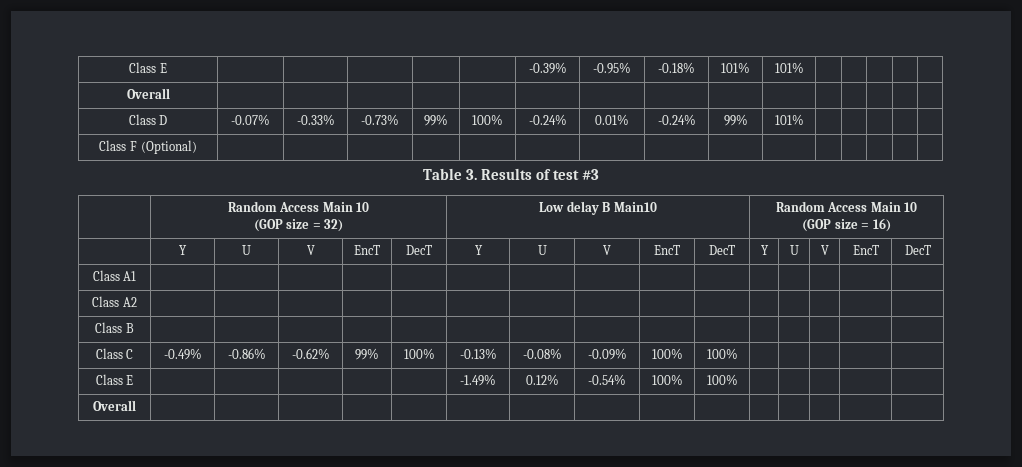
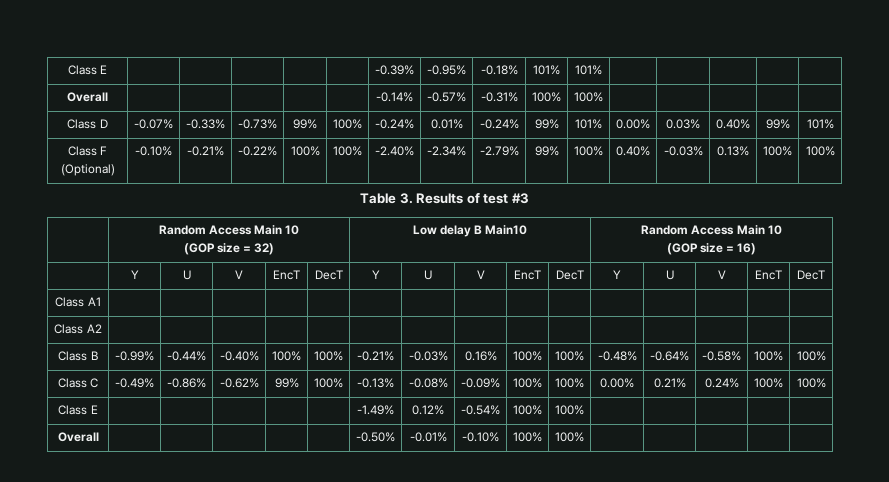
  Class E | | | | | | -0.39% | -0.95% | -0.18% | 101% | 101% | | | | |
- Overall | | | | | | | | | | | | | | |
+ Overall | | | | | | -0.14% | -0.57% | -0.31% | 100% | 100% | | | | |
- Class D | -0.07% | -0.33% | -0.73% | 99% | 100% | -0.24% | 0.01% | -0.24% | 99% | 101% | | | | |
- Class F (Optional) | | | | | | | | | | | | | | |
+ Class D | -0.07% | -0.33% | -0.73% | 99% | 100% | -0.24% | 0.01% | -0.24% | 99% | 101% | 0.00% | 0.03% | 0.40% | 99% | 101%
+ Class F (Optional) | -0.10% | -0.21% | -0.22% | 100% | 100% | -2.40% | -2.34% | -2.79% | 99% | 100% | 0.40% | -0.03% | 0.13% | 100% | 100%
- Class B | | | | | | | | | | | | | | |
+ Class B | -0.99% | -0.44% | -0.40% | 100% | 100% | -0.21% | -0.03% | 0.16% | 100% | 100% | -0.48% | -0.64% | -0.58% | 100% | 100%
- Class C | -0.49% | -0.86% | -0.62% | 99% | 100% | -0.13% | -0.08% | -0.09% | 100% | 100% | | | | |
+ Class C | -0.49% | -0.86% | -0.62% | 99% | 100% | -0.13% | -0.08% | -0.09% | 100% | 100% | 0.00% | 0.21% | 0.24% | 100% | 100%
  Class E | | | | | | -1.49% | 0.12% | -0.54% | 100% | 100% | | | | |
- Overall | | | | | | | | | | | | | | |
+ Overall | | | | | | -0.50% | -0.01% | -0.10% | 100% | 100% | | | | |

